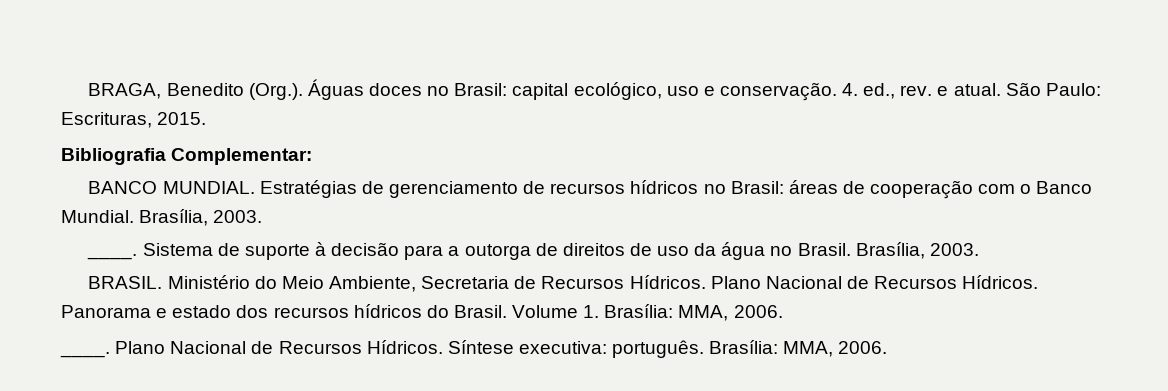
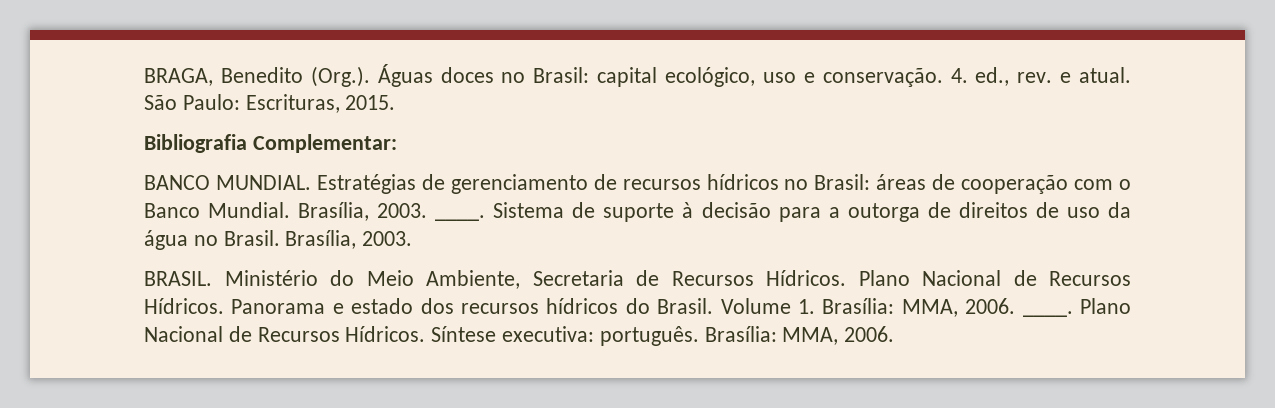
- Estratégias de gerenciamento de recursos hídricos no Brasil: áreas de cooperação com o Banco Mundial. Brasília, 2003.
- ____.
+ Estratégias de gerenciamento de recursos hídricos no Brasil: áreas de cooperação com o Banco Mundial. Brasília, 2003. ____.
- Volume 1. Brasília: MMA, 2006.
- ____.
+ Volume 1. Brasília: MMA, 2006. ____.

